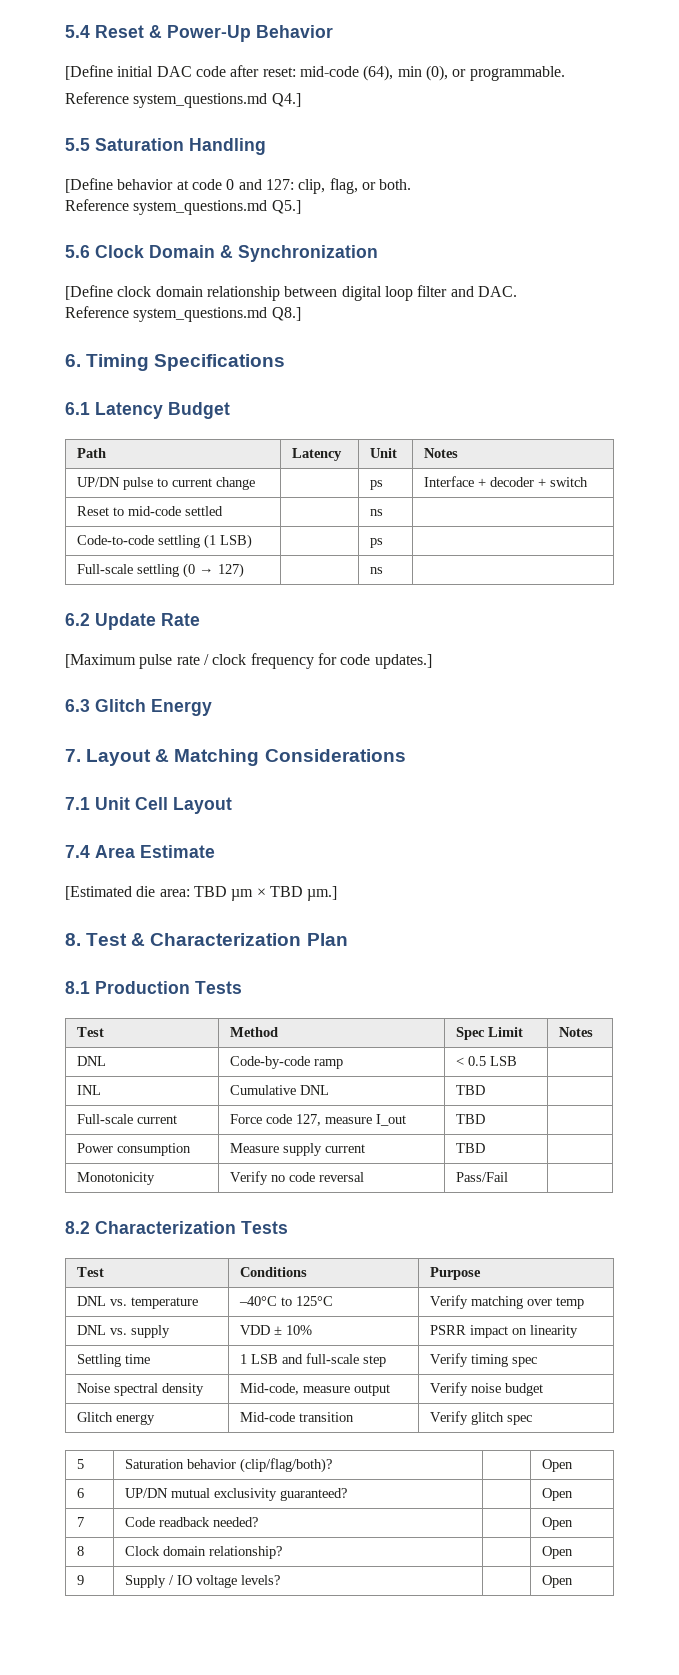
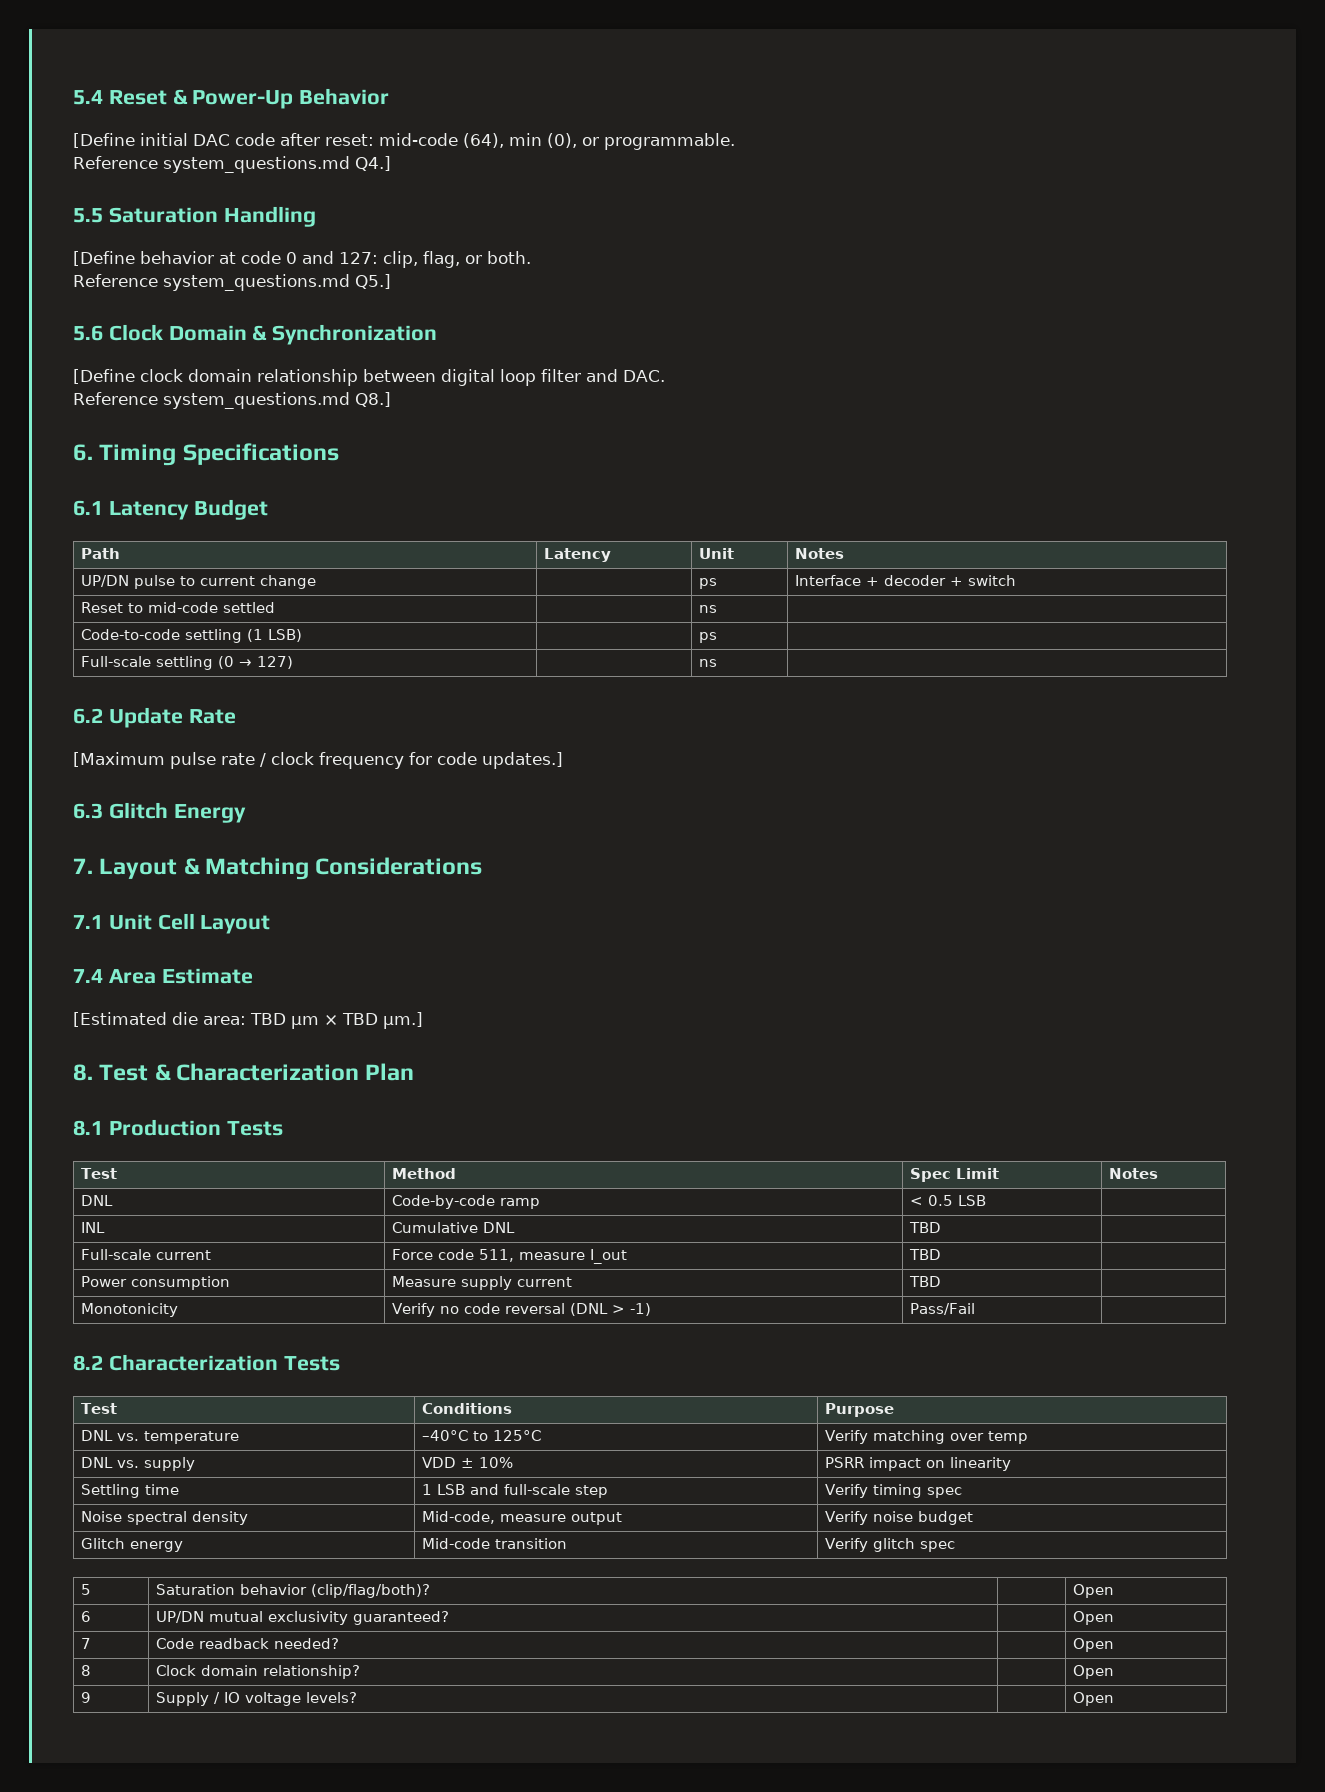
- Full-scale current | Force code 127, measure I_out | TBD |
+ Full-scale current | Force code 511, measure I_out | TBD |
- Monotonicity | Verify no code reversal | Pass/Fail |
+ Monotonicity | Verify no code reversal (DNL > -1) | Pass/Fail |

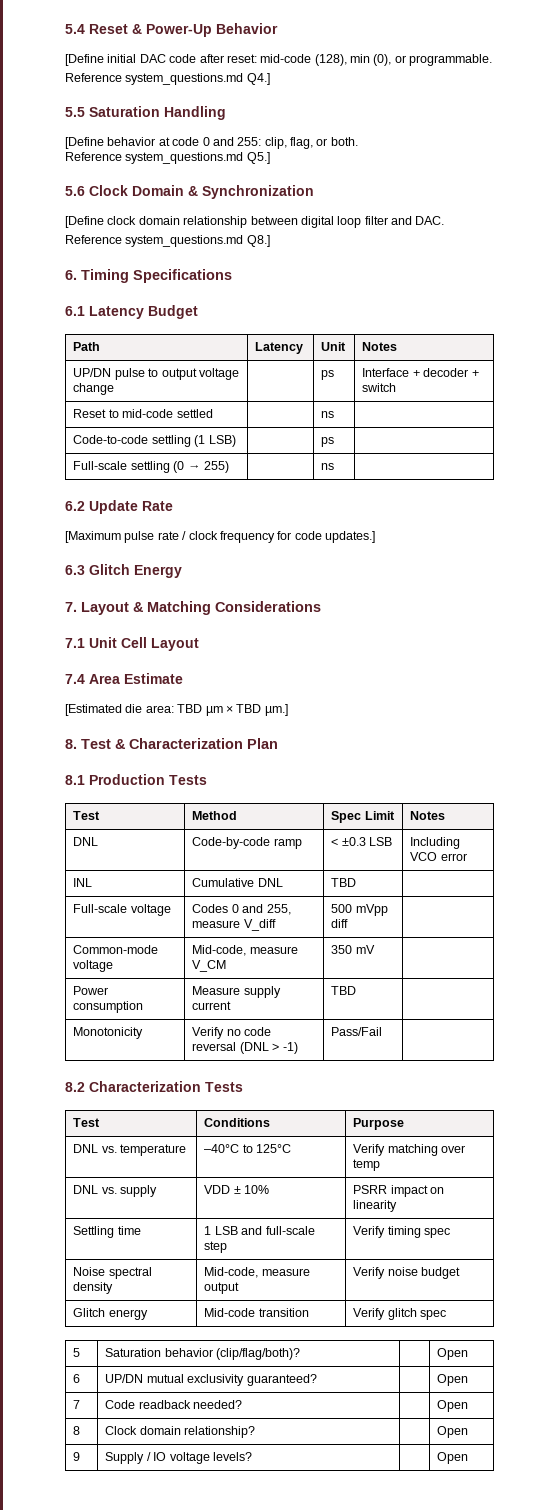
- [Define initial DAC code after reset: mid-code (64), min (0), or programmable.
+ [Define initial DAC code after reset: mid-code (128), min (0), or programmable.
- [Define behavior at code 0 and 127: clip, flag, or both.
+ [Define behavior at code 0 and 255: clip, flag, or both.
- UP/DN pulse to current change | | ps | Interface + decoder + switch
+ UP/DN pulse to output voltage change | | ps | Interface + decoder + switch
- Full-scale settling (0 → 127) | | ns |
+ Full-scale settling (0 → 255) | | ns |
- DNL | Code-by-code ramp | < 0.5 LSB |
+ DNL | Code-by-code ramp | < ±0.3 LSB | Including VCO error
- Full-scale current | Force code 511, measure I_out | TBD |
+ Full-scale voltage | Codes 0 and 255, measure V_diff | 500 mVpp diff |
+ Common-mode voltage | Mid-code, measure V_CM | 350 mV |

